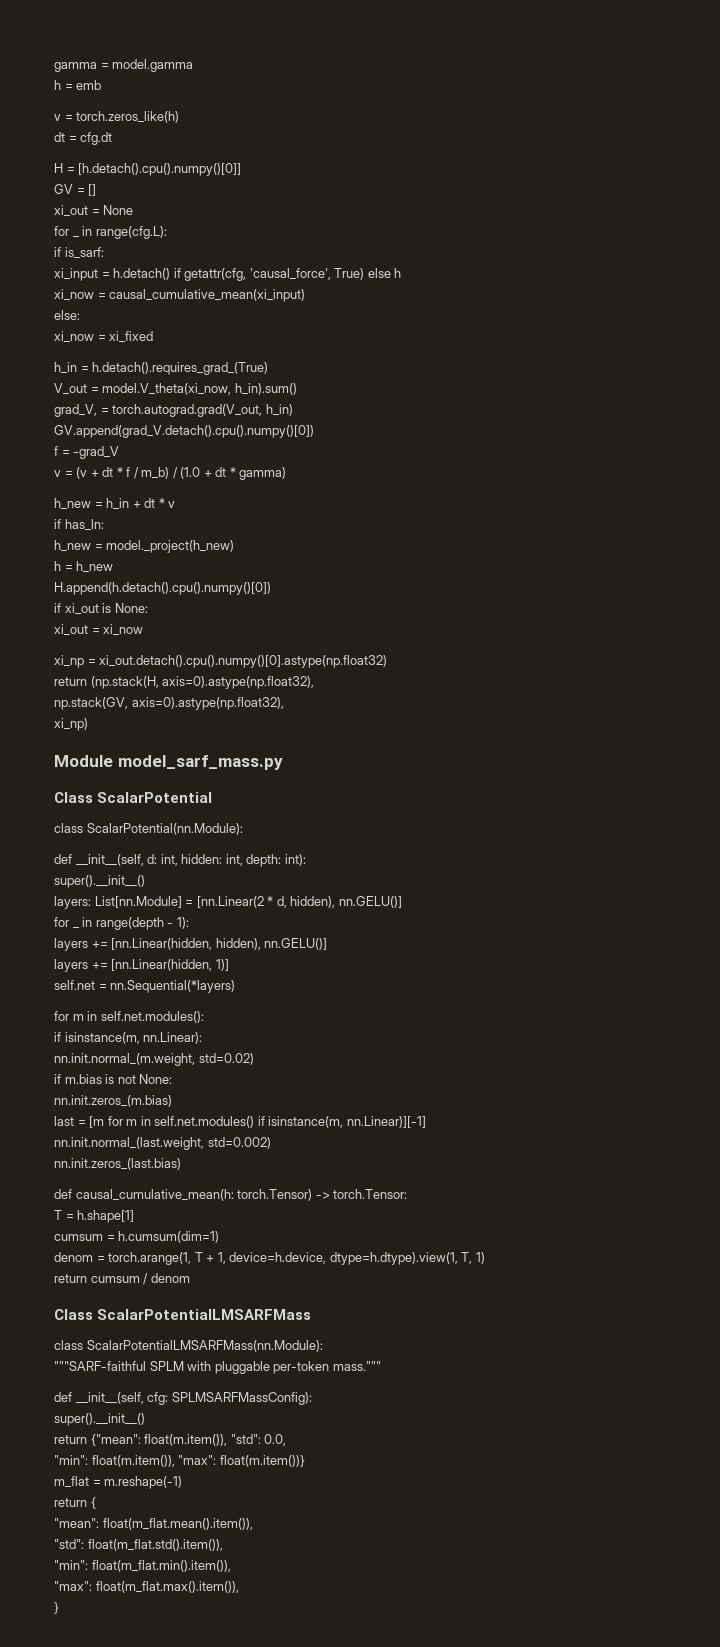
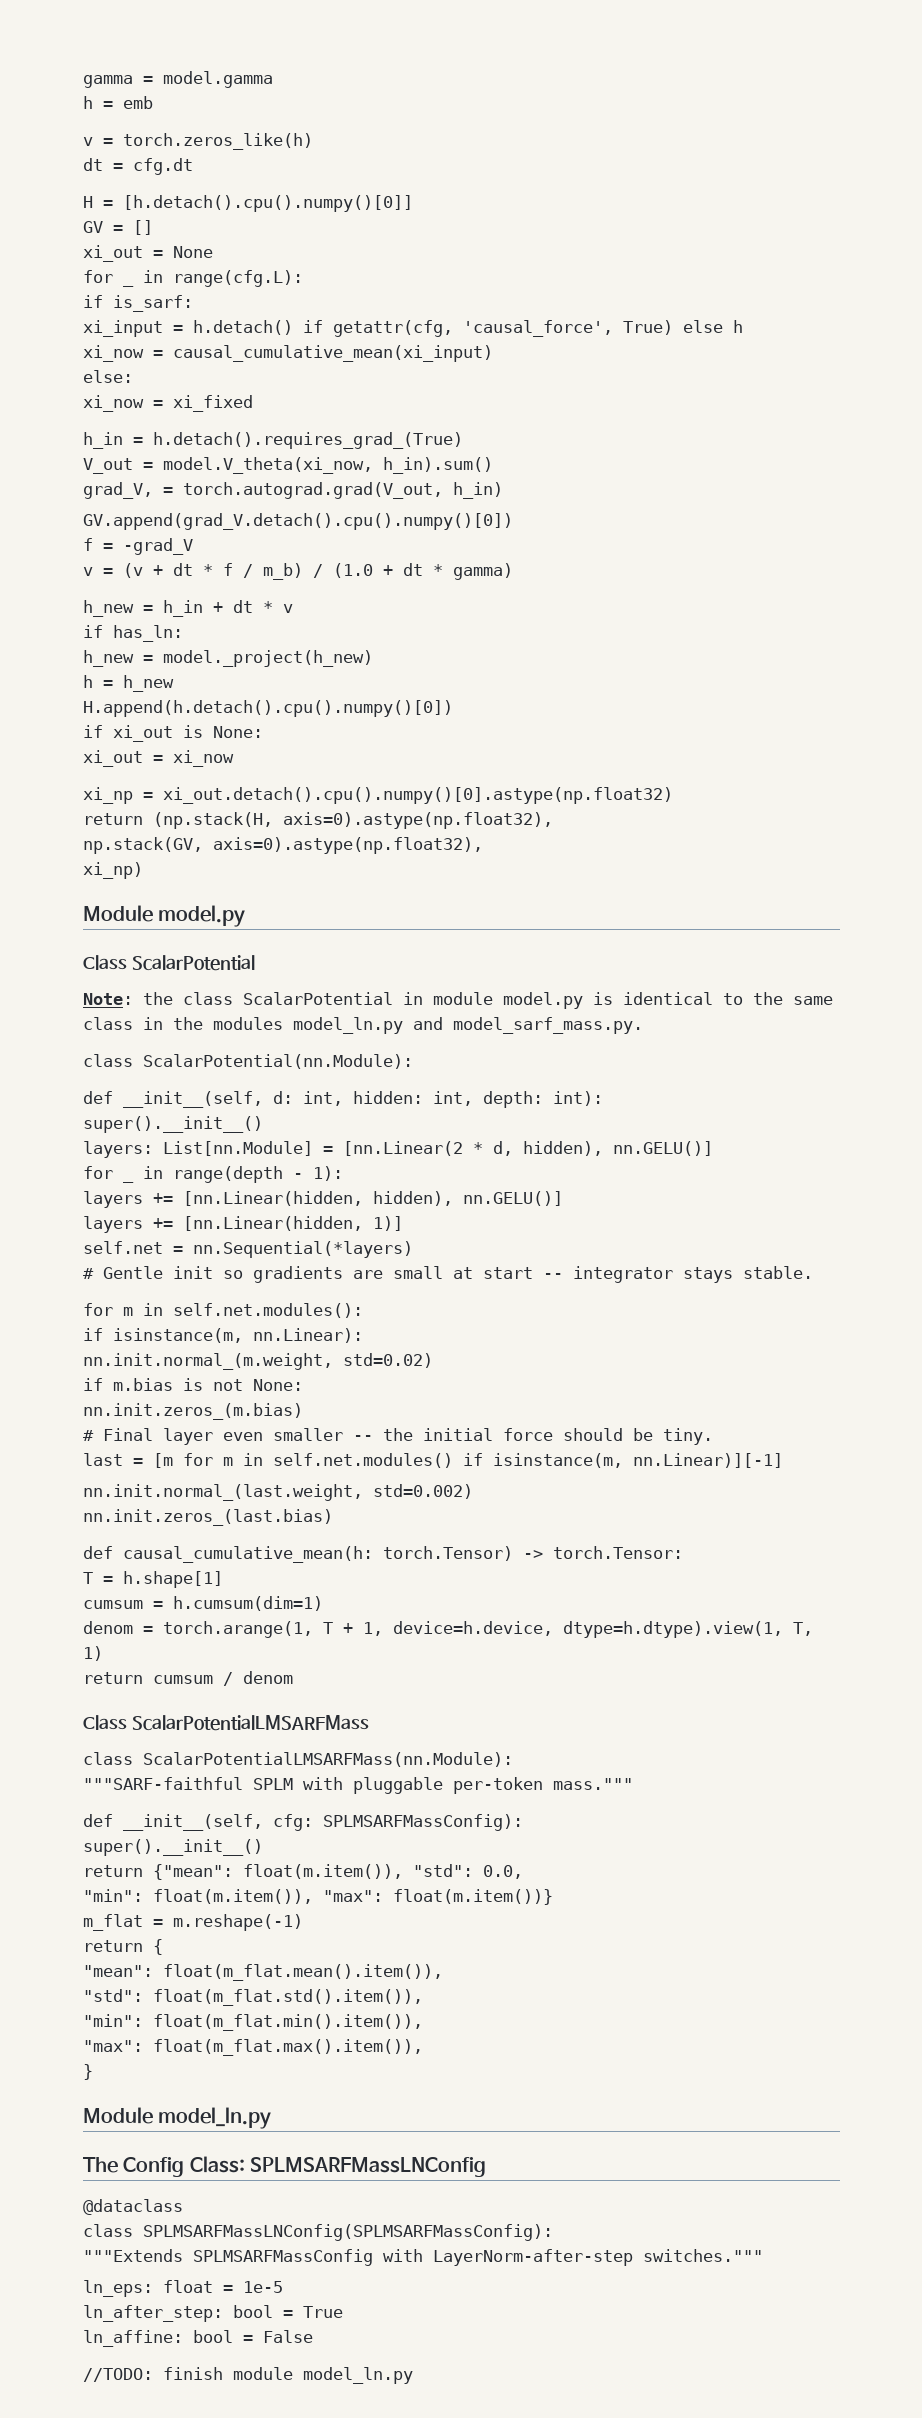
- Module model_sarf_mass.py
+ Module model.py
+ Note: the class ScalarPotential in module model.py is identical to the same class in the modules model_ln.py and model_sarf_mass.py.
+ # Gentle init so gradients are small at start -- integrator stays stable.
+ # Final layer even smaller -- the initial force should be tiny.
+ Module model_ln.py
+ The Config Class: SPLMSARFMassLNConfig
+ @dataclass
+ class SPLMSARFMassLNConfig(SPLMSARFMassConfig):
+ """Extends SPLMSARFMassConfig with LayerNorm-after-step switches."""
+ ln_eps: float = 1e-5
+ ln_after_step: bool = True
+ ln_affine: bool = False
+ //TODO: finish module model_ln.py

